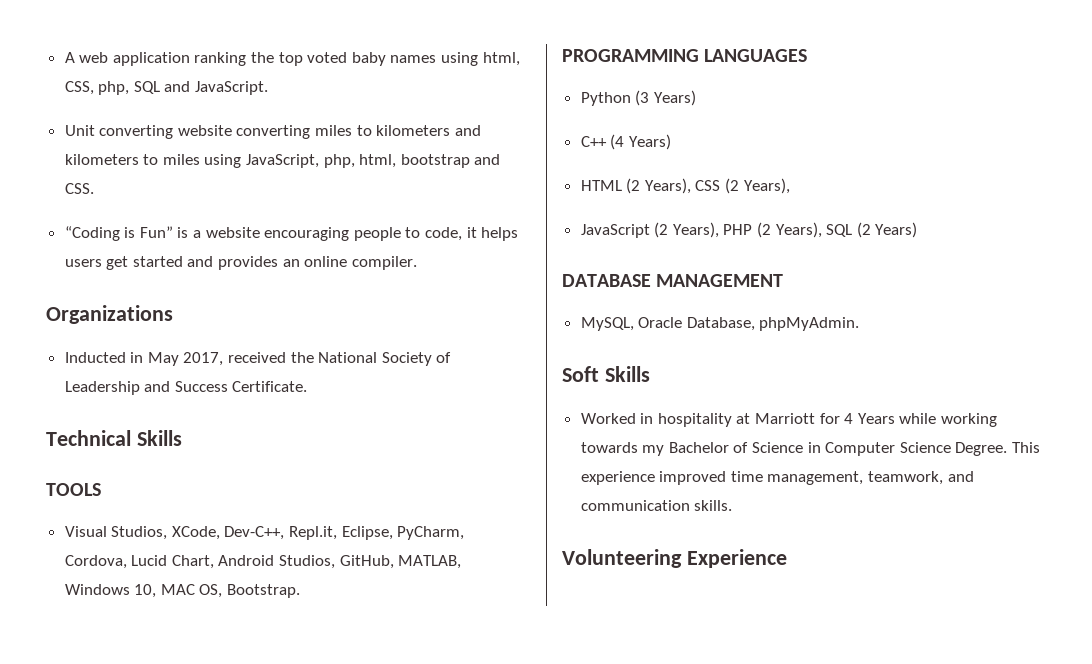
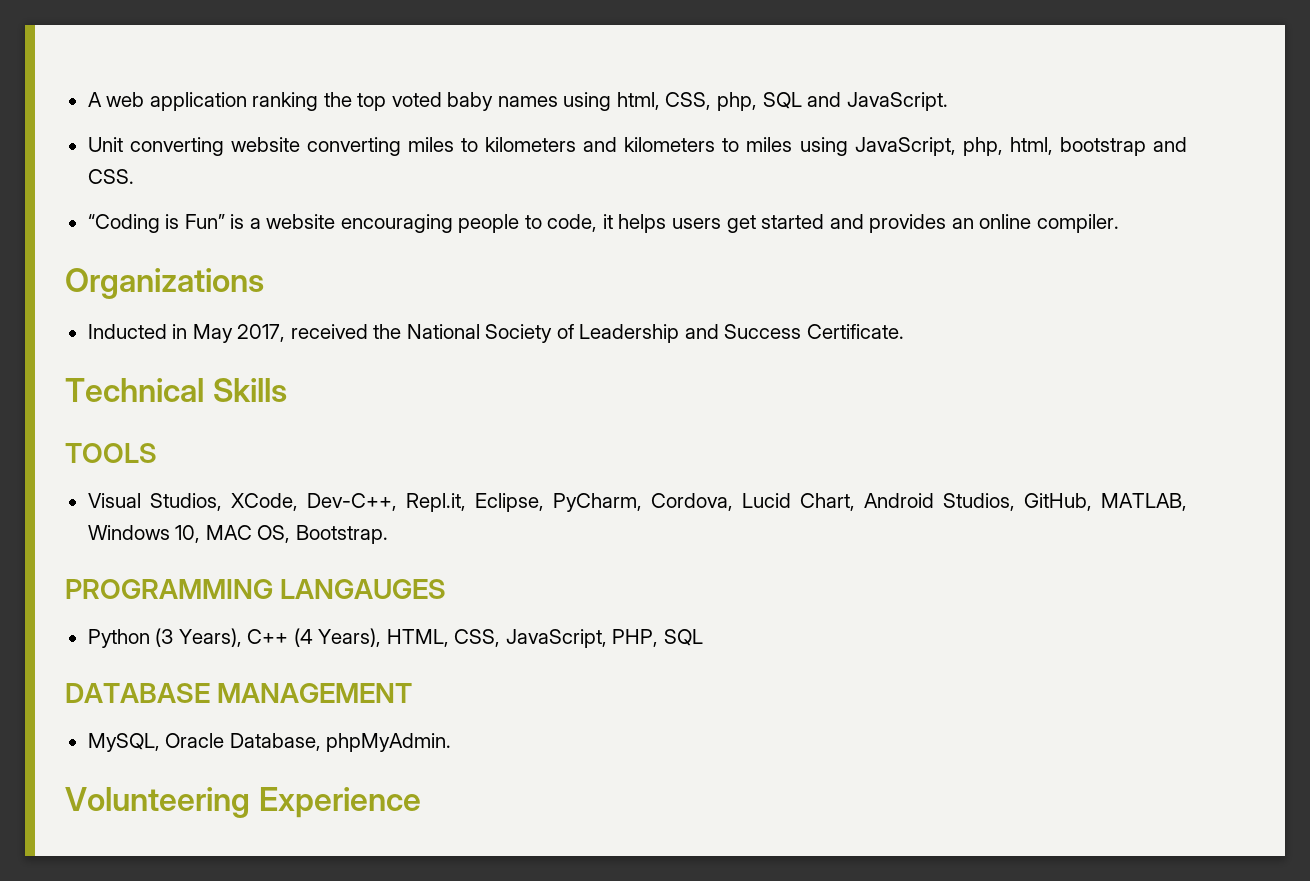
- PROGRAMMING LANGUAGES
+ PROGRAMMING LANGAUGES
- Python (3 Years)
- C++ (4 Years)
- HTML (2 Years), CSS (2 Years),
- JavaScript (2 Years), PHP (2 Years), SQL (2 Years)
+ Python (3 Years), C++ (4 Years), HTML, CSS, JavaScript, PHP, SQL
- Soft Skills
- Worked in hospitality at Marriott for 4 Years while working towards my Bachelor of Science in Computer Science Degree. This experience improved time management, teamwork, and communication skills.

